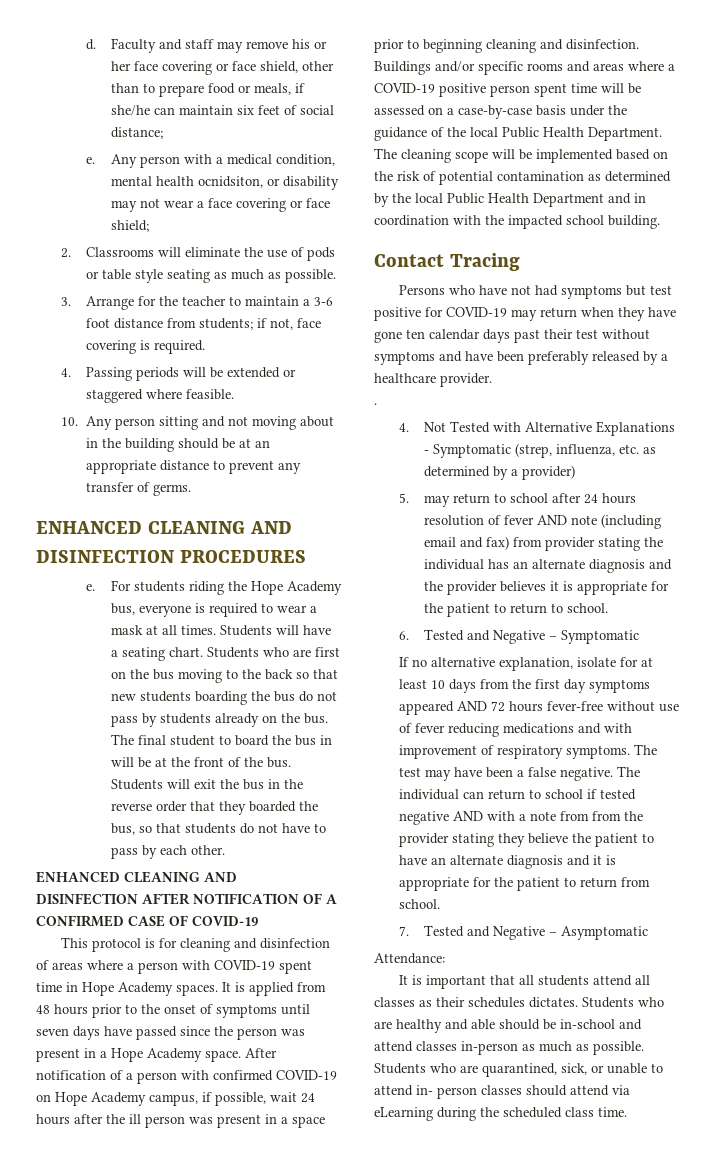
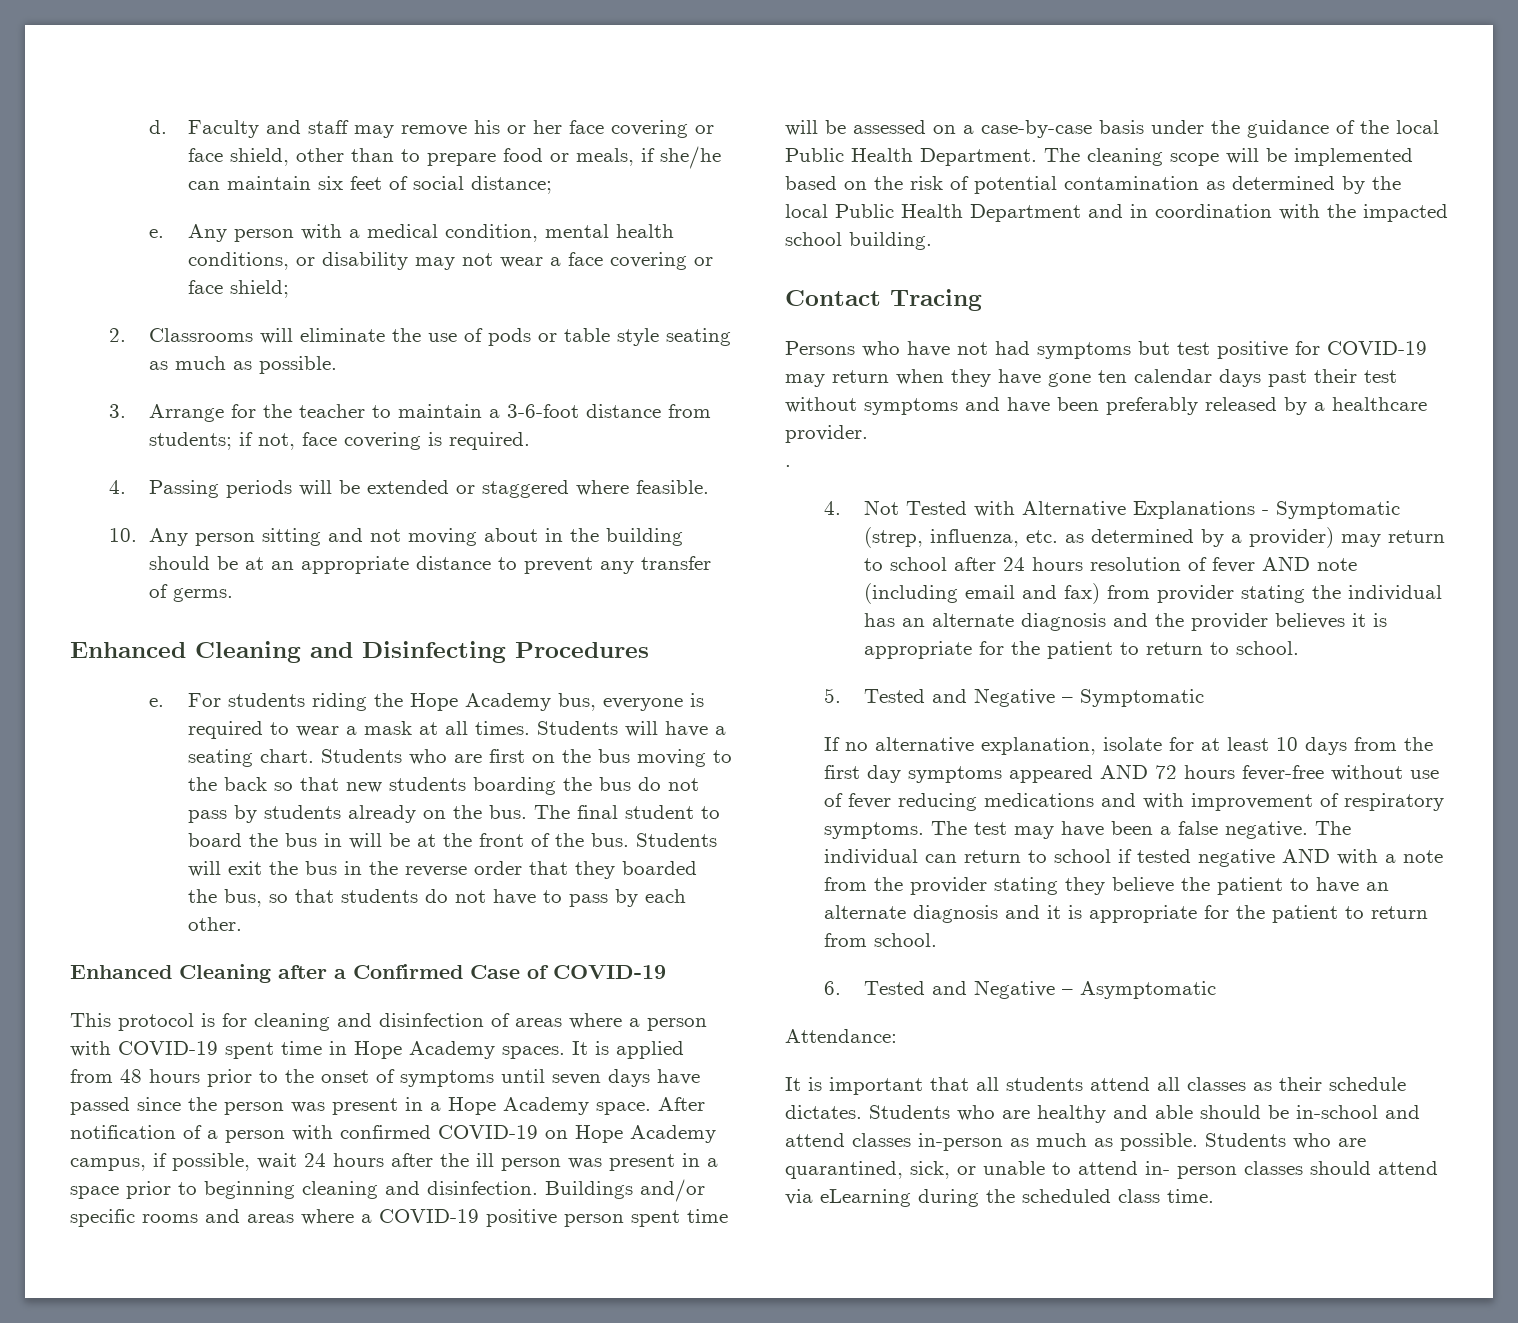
- Any person with a medical condition, mental health ocnidsiton, or disability may not wear a face covering or face shield;
+ Any person with a medical condition, mental health conditions, or disability may not wear a face covering or face shield;
- 3. Arrange for the teacher to maintain a 3-6 foot distance from students; if not, face covering is required.
+ 3. Arrange for the teacher to maintain a 3-6-foot distance from students; if not, face covering is required.
- ENHANCED CLEANING AND DISINFECTION PROCEDURES
+ Enhanced Cleaning and Disinfecting Procedures
- ENHANCED CLEANING AND DISINFECTION AFTER NOTIFICATION OF A CONFIRMED CASE OF COVID-19
+ Enhanced Cleaning after a Confirmed Case of COVID-19
- 4. Not Tested with Alternative Explanations - Symptomatic (strep, influenza, etc. as determined by a provider)
- 5. may return to school after 24 hours resolution of fever AND note (including email and fax) from provider stating the individual has an alternate diagnosis and the provider believes it is appropriate for the patient to return to school.
+ 4. Not Tested with Alternative Explanations - Symptomatic (strep, influenza, etc. as determined by a provider) may return to school after 24 hours resolution of fever AND note (including email and fax) from provider stating the individual has an alternate diagnosis and the provider believes it is appropriate for the patient to return to school.
- 6. Tested and Negative – Symptomatic
+ 5. Tested and Negative – Symptomatic
- The individual can return to school if tested negative AND with a note from from the provider stating they believe the patient to have an alternate diagnosis and it is appropriate for the patient to return from school.
+ The individual can return to school if tested negative AND with a note from the provider stating they believe the patient to have an alternate diagnosis and it is appropriate for the patient to return from school.
- 7. Tested and Negative – Asymptomatic
+ 6. Tested and Negative – Asymptomatic
- It is important that all students attend all classes as their schedules dictates.
+ It is important that all students attend all classes as their schedule dictates.

